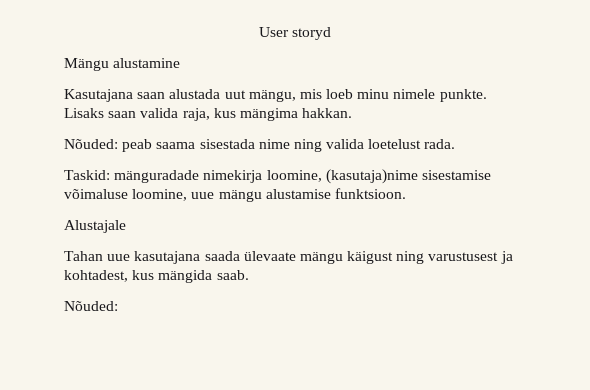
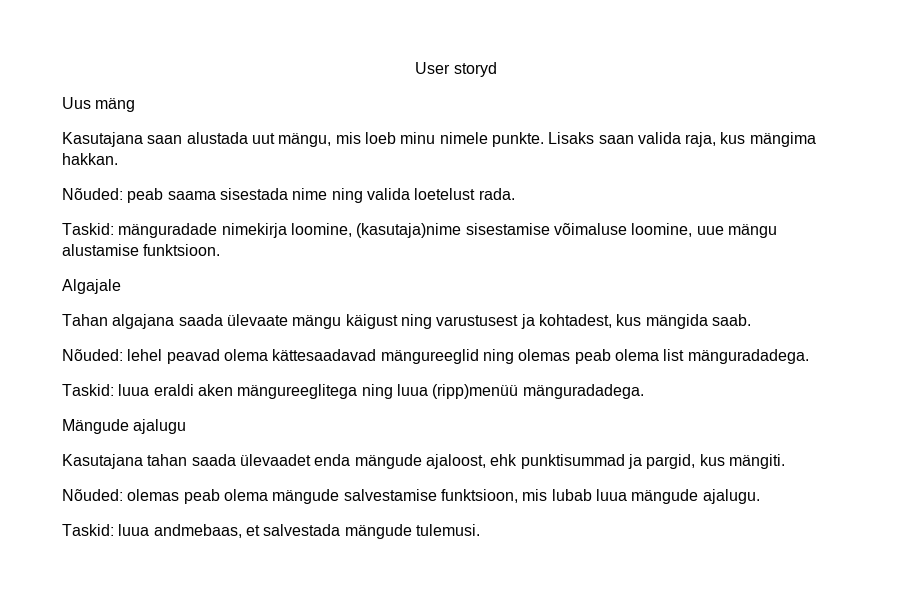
- Mängu alustamine
+ Uus mäng
- Alustajale
+ Algajale
- Tahan uue kasutajana saada ülevaate mängu käigust ning varustusest ja kohtadest, kus mängida saab.
- Nõuded:
+ Tahan algajana saada ülevaate mängu käigust ning varustusest ja kohtadest, kus mängida saab.
+ Nõuded: lehel peavad olema kättesaadavad mängureeglid ning olemas peab olema list mänguradadega.
+ Taskid: luua eraldi aken mängureeglitega ning luua (ripp)menüü mänguradadega.
+ Mängude ajalugu
+ Kasutajana tahan saada ülevaadet enda mängude ajaloost, ehk punktisummad ja pargid, kus mängiti.
+ Nõuded: olemas peab olema mängude salvestamise funktsioon, mis lubab luua mängude ajalugu.
+ Taskid: luua andmebaas, et salvestada mängude tulemusi.

